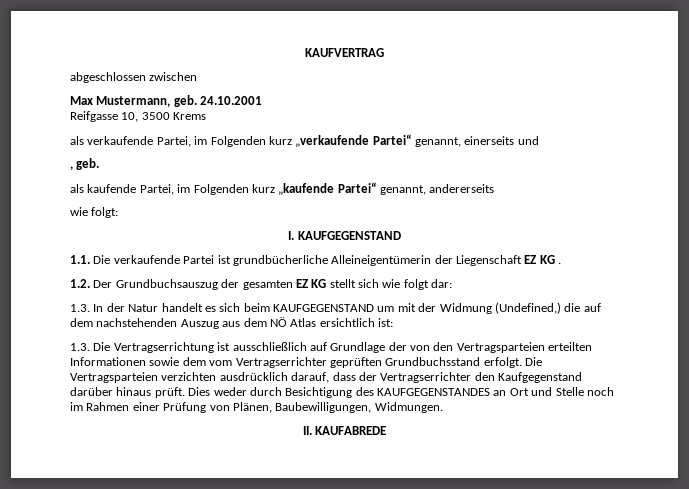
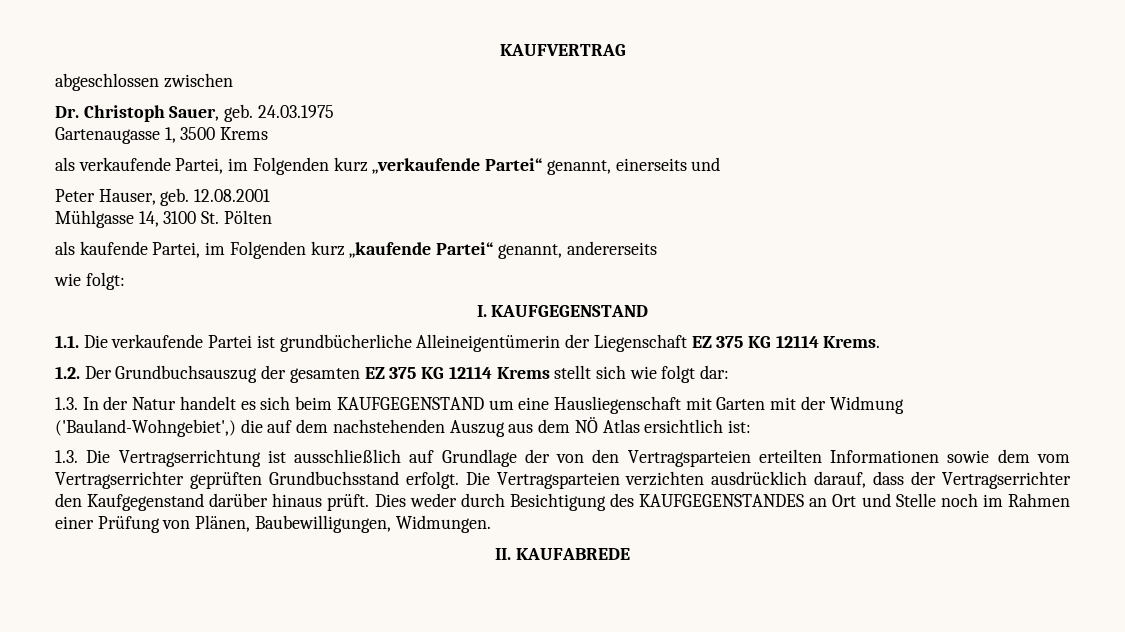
- Max Mustermann, geb. 24.10.2001
- Reifgasse 10, 3500 Krems
+ Dr. Christoph Sauer, geb. 24.03.1975
+ Gartenaugasse 1, 3500 Krems
- , geb.
+ Peter Hauser, geb. 12.08.2001
+ Mühlgasse 14, 3100 St. Pölten
- 1.1. Die verkaufende Partei ist grundbücherliche Alleineigentümerin der Liegenschaft EZ KG .
+ 1.1. Die verkaufende Partei ist grundbücherliche Alleineigentümerin der Liegenschaft EZ 375 KG 12114 Krems.
- 1.2. Der Grundbuchsauszug der gesamten EZ KG stellt sich wie folgt dar:
+ 1.2. Der Grundbuchsauszug der gesamten EZ 375 KG 12114 Krems stellt sich wie folgt dar:
- 1.3. In der Natur handelt es sich beim KAUFGEGENSTAND um mit der Widmung (Undefined,) die auf dem nachstehenden Auszug aus dem NÖ Atlas ersichtlich ist:
+ 1.3. In der Natur handelt es sich beim KAUFGEGENSTAND um eine Hausliegenschaft mit Garten mit der Widmung ('Bauland-Wohngebiet',) die auf dem nachstehenden Auszug aus dem NÖ Atlas ersichtlich ist:

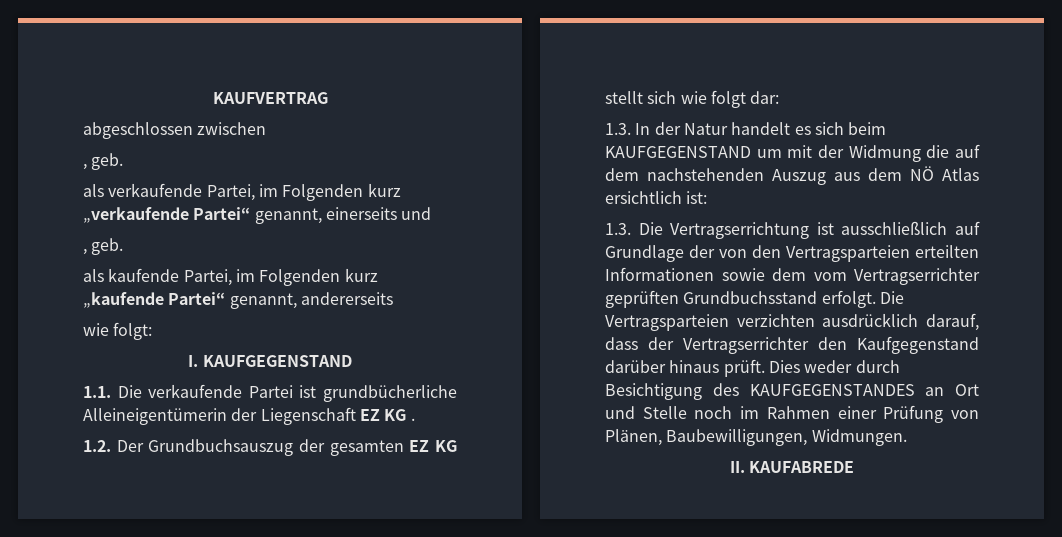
  abgeschlossen zwischen
- Dr. Christoph Sauer, geb. 24.03.1975
- Gartenaugasse 1, 3500 Krems
+ , geb.
  als verkaufende Partei, im Folgenden kurz „verkaufende Partei“ genannt, einerseits und
- Peter Hauser, geb. 12.08.2001
- Mühlgasse 14, 3100 St. Pölten
+ , geb.
- 1.1. Die verkaufende Partei ist grundbücherliche Alleineigentümerin der Liegenschaft EZ 375 KG 12114 Krems.
+ 1.1. Die verkaufende Partei ist grundbücherliche Alleineigentümerin der Liegenschaft EZ KG .
- 1.2. Der Grundbuchsauszug der gesamten EZ 375 KG 12114 Krems stellt sich wie folgt dar:
+ 1.2. Der Grundbuchsauszug der gesamten EZ KG stellt sich wie folgt dar:
- 1.3. In der Natur handelt es sich beim KAUFGEGENSTAND um eine Hausliegenschaft mit Garten mit der Widmung ('Bauland-Wohngebiet',) die auf dem nachstehenden Auszug aus dem NÖ Atlas ersichtlich ist:
+ 1.3. In der Natur handelt es sich beim KAUFGEGENSTAND um mit der Widmung die auf dem nachstehenden Auszug aus dem NÖ Atlas ersichtlich ist:

